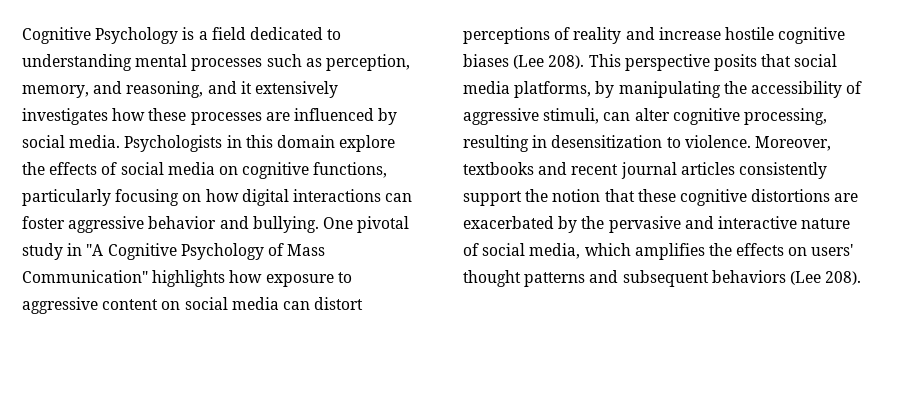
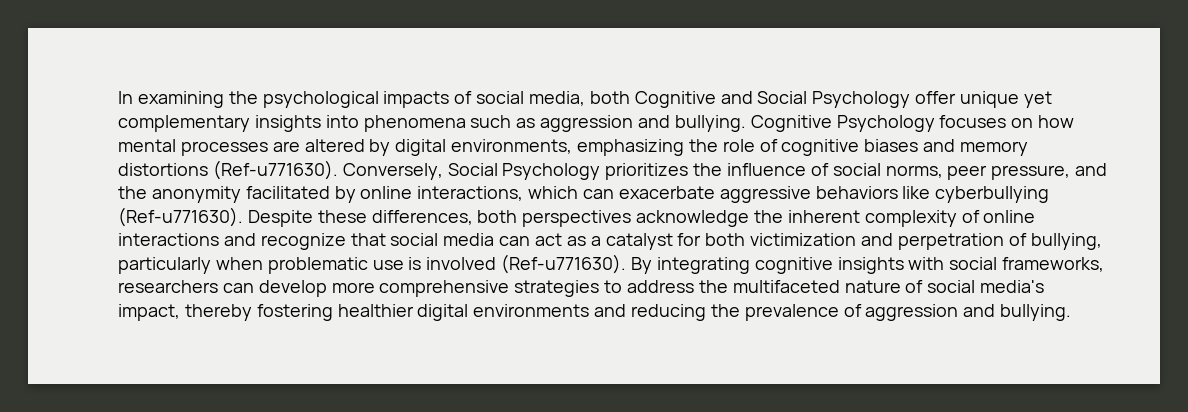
- Cognitive Psychology is a field dedicated to understanding mental processes such as perception, memory, and reasoning, and it extensively investigates how these processes are influenced by social media. Psychologists in this domain explore the effects of social media on cognitive functions, particularly focusing on how digital interactions can foster aggressive behavior and bullying. One pivotal study in "A Cognitive Psychology of Mass Communication" highlights how exposure to aggressive content on social media can distort perceptions of reality and increase hostile cognitive biases (Lee 208). This perspective posits that social media platforms, by manipulating the accessibility of aggressive stimuli, can alter cognitive processing, resulting in desensitization to violence. Moreover, textbooks and recent journal articles consistently support the notion that these cognitive distortions are exacerbated by the pervasive and interactive nature of social media, which amplifies the effects on users' thought patterns and subsequent behaviors (Lee 208).
+ In examining the psychological impacts of social media, both Cognitive and Social Psychology offer unique yet complementary insights into phenomena such as aggression and bullying. Cognitive Psychology focuses on how mental processes are altered by digital environments, emphasizing the role of cognitive biases and memory distortions (Ref-u771630). Conversely, Social Psychology prioritizes the influence of social norms, peer pressure, and the anonymity facilitated by online interactions, which can exacerbate aggressive behaviors like cyberbullying (Ref-u771630). Despite these differences, both perspectives acknowledge the inherent complexity of online interactions and recognize that social media can act as a catalyst for both victimization and perpetration of bullying, particularly when problematic use is involved (Ref-u771630). By integrating cognitive insights with social frameworks, researchers can develop more comprehensive strategies to address the multifaceted nature of social media's impact, thereby fostering healthier digital environments and reducing the prevalence of aggression and bullying.

